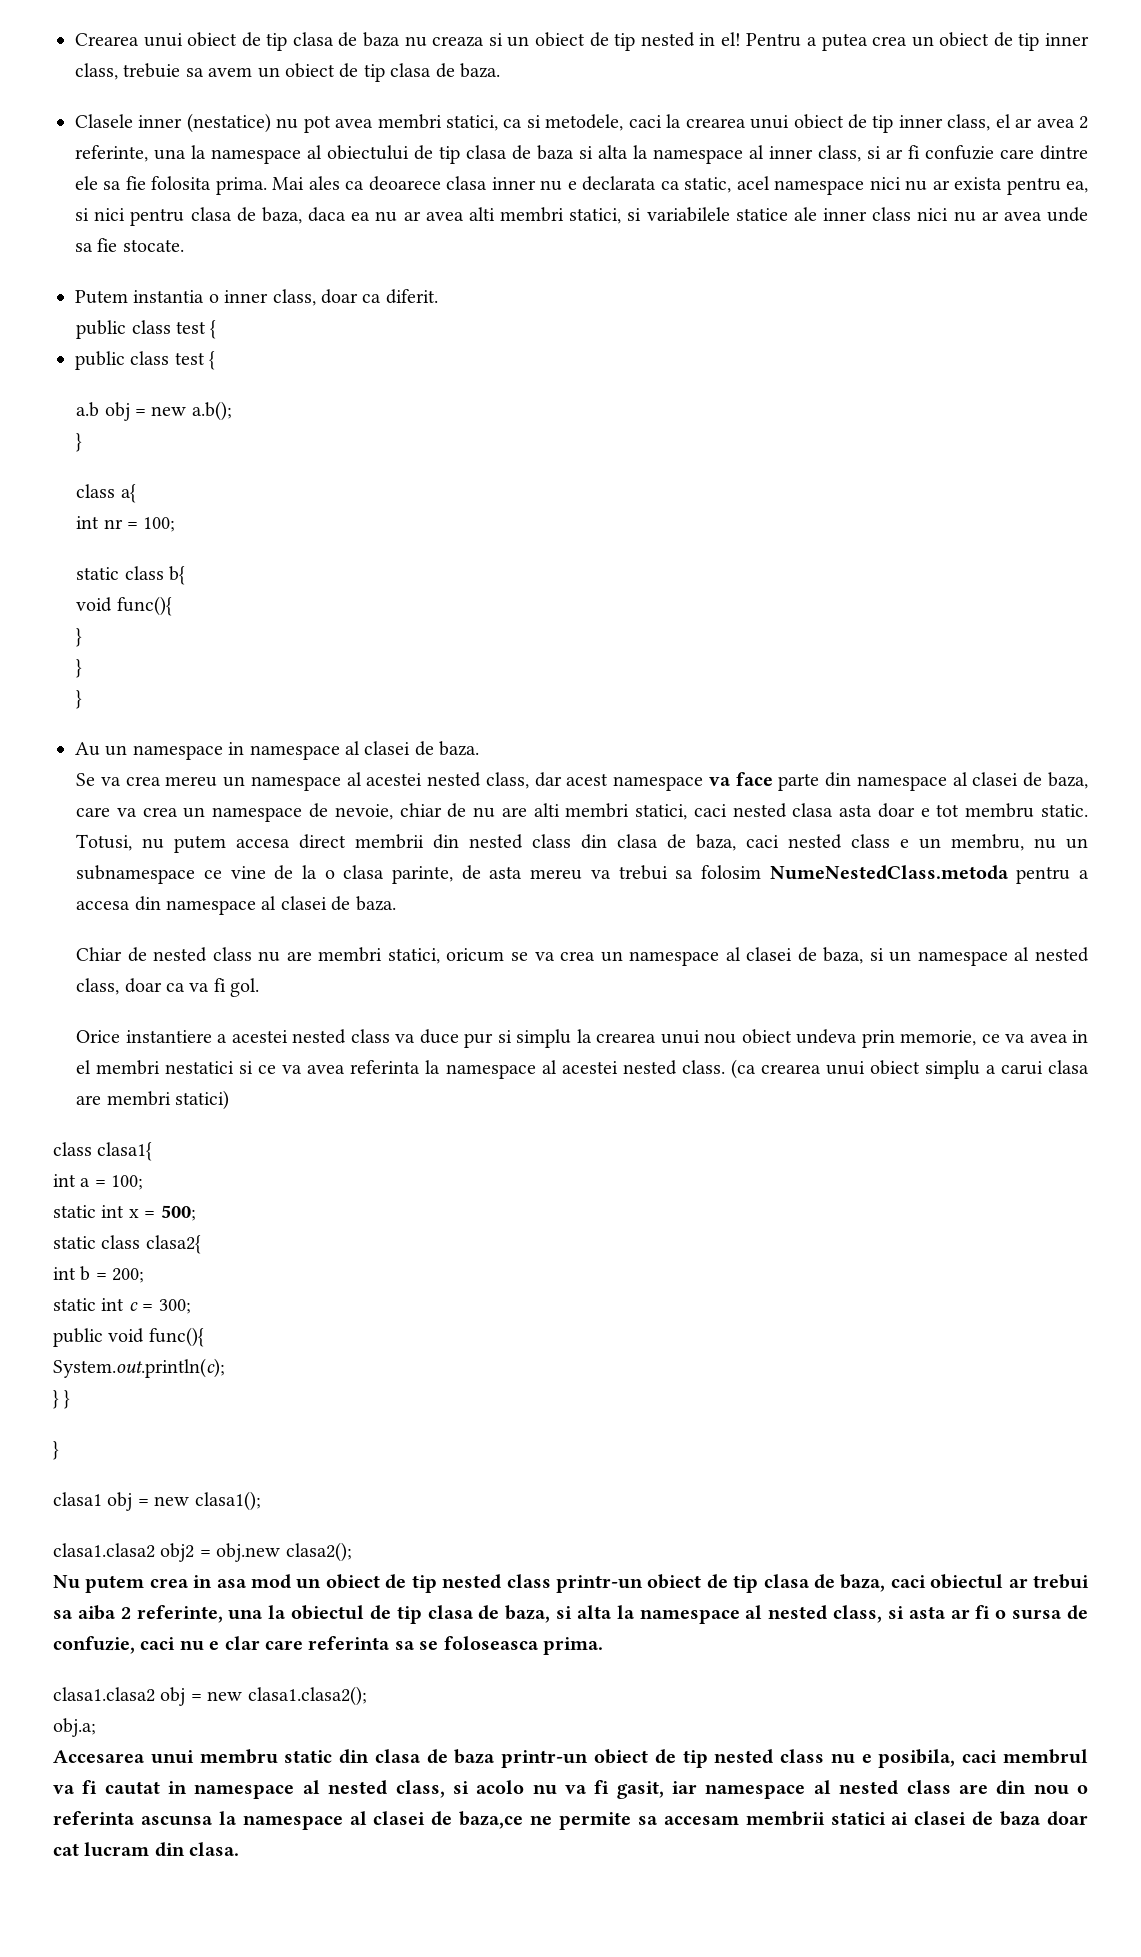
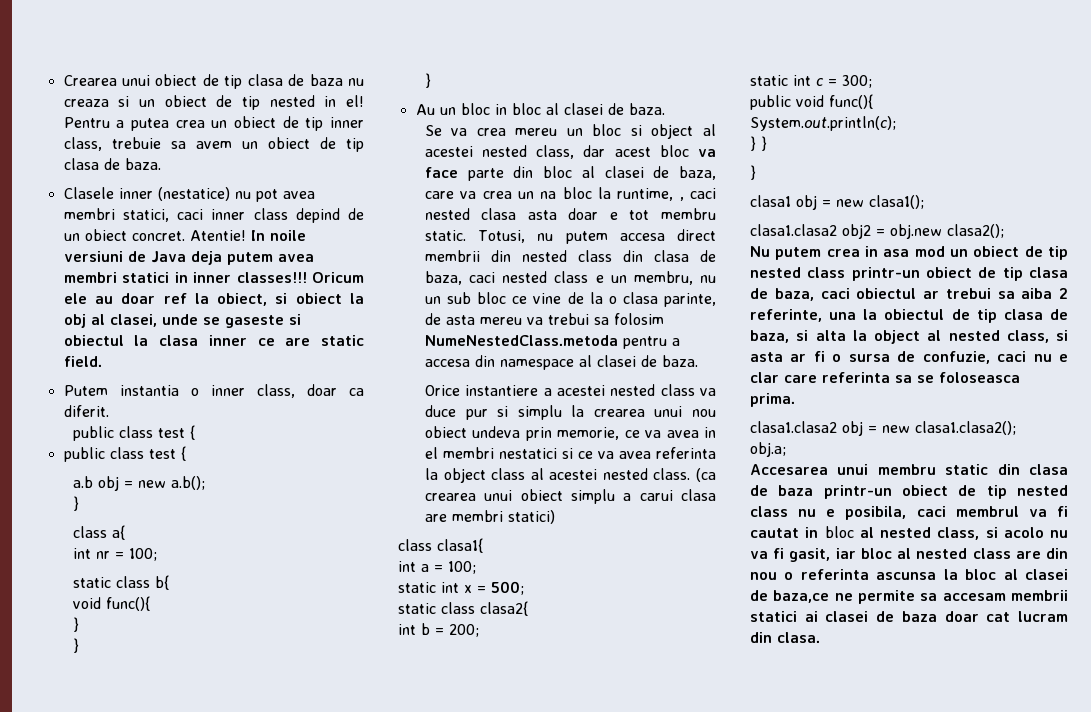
- Clasele inner (nestatice) nu pot avea membri statici, ca si metodele, caci la crearea unui obiect de tip inner class, el ar avea 2 referinte, una la namespace al obiectului de tip clasa de baza si alta la namespace al inner class, si ar fi confuzie care dintre ele sa fie folosita prima. Mai ales ca deoarece clasa inner nu e declarata ca static, acel namespace nici nu ar exista pentru ea, si nici pentru clasa de baza, daca ea nu ar avea alti membri statici, si variabilele statice ale inner class nici nu ar avea unde sa fie stocate.
+ Clasele inner (nestatice) nu pot avea membri statici, caci inner class depind de un obiect concret. Atentie! In noile versiuni de Java deja putem avea membri statici in inner classes!!! Oricum ele au doar ref la obiect, si obiect la obj al clasei, unde se gaseste si obiectul la clasa inner ce are static field.
- Au un namespace in namespace al clasei de baza.
+ Au un bloc in bloc al clasei de baza.
- Se va crea mereu un namespace al acestei nested class, dar acest namespace va face parte din namespace al clasei de baza, care va crea un namespace de nevoie, chiar de nu are alti membri statici, caci nested clasa asta doar e tot membru static.
+ Se va crea mereu un bloc si object al acestei nested class, dar acest bloc va face parte din bloc al clasei de baza, care va crea un na bloc la runtime, , caci nested clasa asta doar e tot membru static.
- Totusi, nu putem accesa direct membrii din nested class din clasa de baza, caci nested class e un membru, nu un subnamespace ce vine de la o clasa parinte, de asta mereu va trebui sa folosim NumeNestedClass.metoda pentru a accesa din namespace al clasei de baza.
+ Totusi, nu putem accesa direct membrii din nested class din clasa de baza, caci nested class e un membru, nu un sub bloc ce vine de la o clasa parinte, de asta mereu va trebui sa folosim NumeNestedClass.metoda pentru a accesa din namespace al clasei de baza.
- Chiar de nested class nu are membri statici, oricum se va crea un namespace al clasei de baza, si un namespace al nested class, doar ca va fi gol.
- Orice instantiere a acestei nested class va duce pur si simplu la crearea unui nou obiect undeva prin memorie, ce va avea in el membri nestatici si ce va avea referinta la namespace al acestei nested class.
+ Orice instantiere a acestei nested class va duce pur si simplu la crearea unui nou obiect undeva prin memorie, ce va avea in el membri nestatici si ce va avea referinta la object class al acestei nested class.
- Nu putem crea in asa mod un obiect de tip nested class printr-un obiect de tip clasa de baza, caci obiectul ar trebui sa aiba 2 referinte, una la obiectul de tip clasa de baza, si alta la namespace al nested class, si asta ar fi o sursa de confuzie, caci nu e clar care referinta sa se foloseasca prima.
+ Nu putem crea in asa mod un obiect de tip nested class printr-un obiect de tip clasa de baza, caci obiectul ar trebui sa aiba 2 referinte, una la obiectul de tip clasa de baza, si alta la object al nested class, si asta ar fi o sursa de confuzie, caci nu e clar care referinta sa se foloseasca prima.
- Accesarea unui membru static din clasa de baza printr-un obiect de tip nested class nu e posibila, caci membrul va fi cautat in namespace al nested class, si acolo nu va fi gasit, iar namespace al nested class are din nou o referinta ascunsa la namespace al clasei de baza,ce ne permite sa accesam membrii statici ai clasei de baza doar cat lucram din clasa.
+ Accesarea unui membru static din clasa de baza printr-un obiect de tip nested class nu e posibila, caci membrul va fi cautat in bloc al nested class, si acolo nu va fi gasit, iar bloc al nested class are din nou o referinta ascunsa la bloc al clasei de baza,ce ne permite sa accesam membrii statici ai clasei de baza doar cat lucram din clasa.

